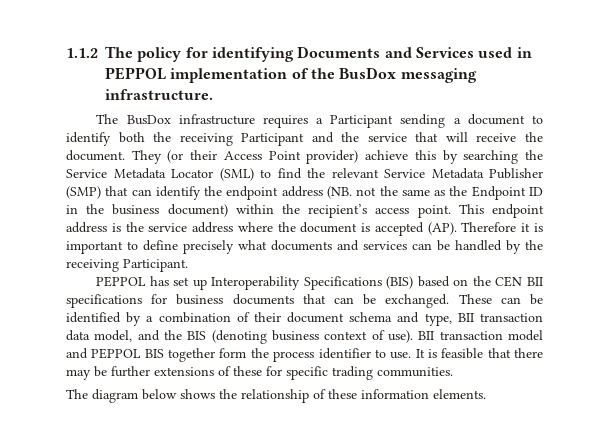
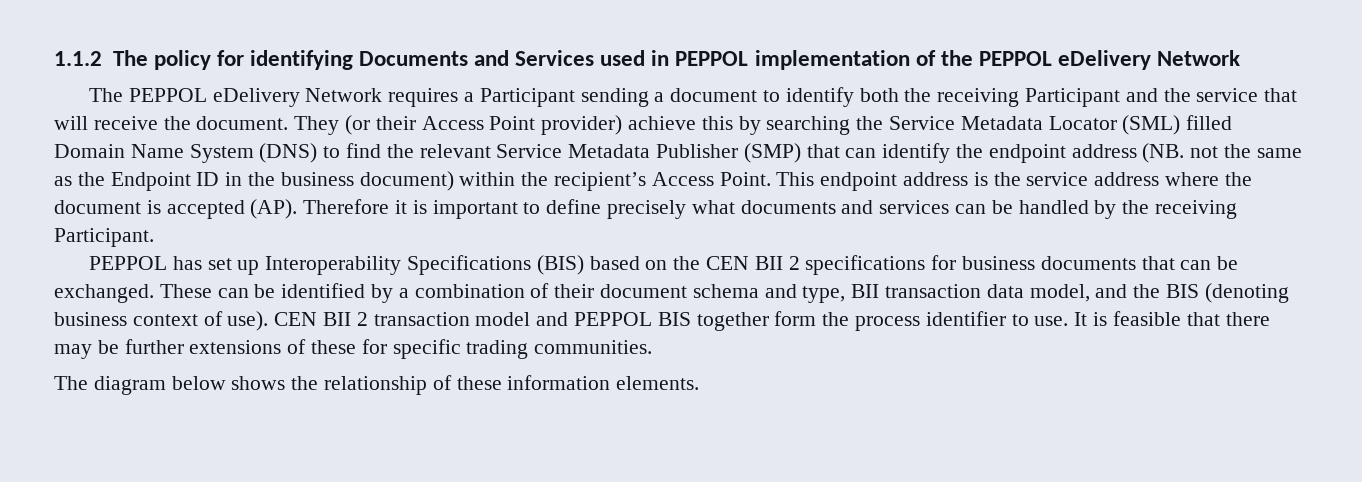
- 1.1.2 The policy for identifying Documents and Services used in PEPPOL implementation of the BusDox messaging infrastructure.
- The BusDox infrastructure requires a Participant sending a document to identify both the receiving Participant and the service that will receive the document.
+ 1.1.2 The policy for identifying Documents and Services used in PEPPOL implementation of the PEPPOL eDelivery Network
+ The PEPPOL eDelivery Network requires a Participant sending a document to identify both the receiving Participant and the service that will receive the document.
- They (or their Access Point provider) achieve this by searching the Service Metadata Locator (SML) to find the relevant Service Metadata Publisher (SMP) that can identify the endpoint address (NB. not the same as the Endpoint ID in the business document) within the recipient’s access point.
+ They (or their Access Point provider) achieve this by searching the Service Metadata Locator (SML) filled Domain Name System (DNS) to find the relevant Service Metadata Publisher (SMP) that can identify the endpoint address (NB. not the same as the Endpoint ID in the business document) within the recipient’s Access Point.
- PEPPOL has set up Interoperability Specifications (BIS) based on the CEN BII specifications for business documents that can be exchanged.
+ PEPPOL has set up Interoperability Specifications (BIS) based on the CEN BII 2 specifications for business documents that can be exchanged.
- BII transaction model and PEPPOL BIS together form the process identifier to use.
+ CEN BII 2 transaction model and PEPPOL BIS together form the process identifier to use.

